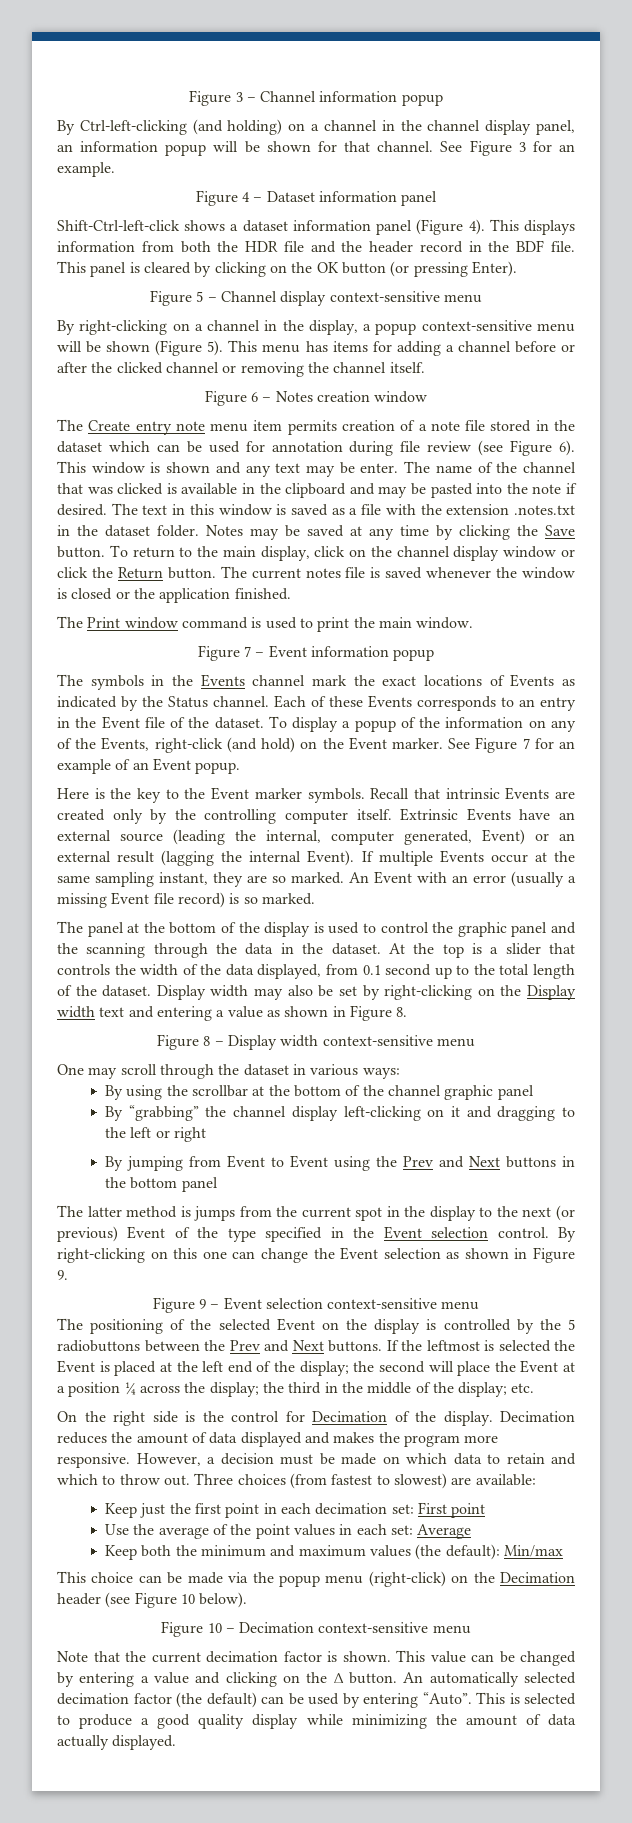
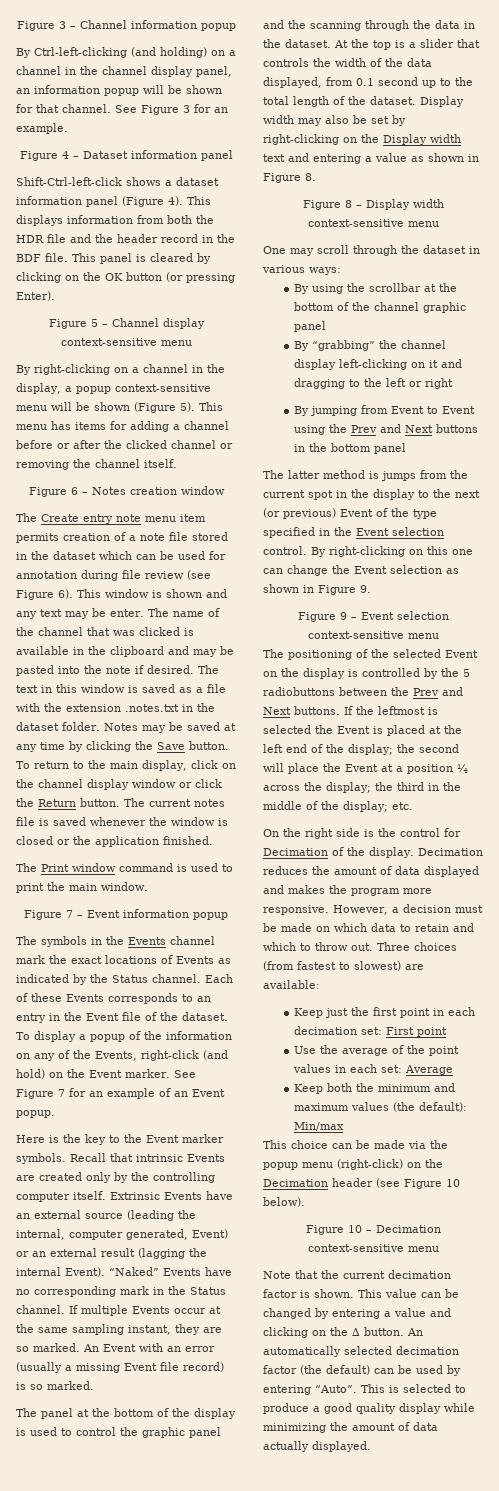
+ “Naked” Events have no corresponding mark in the Status channel.

